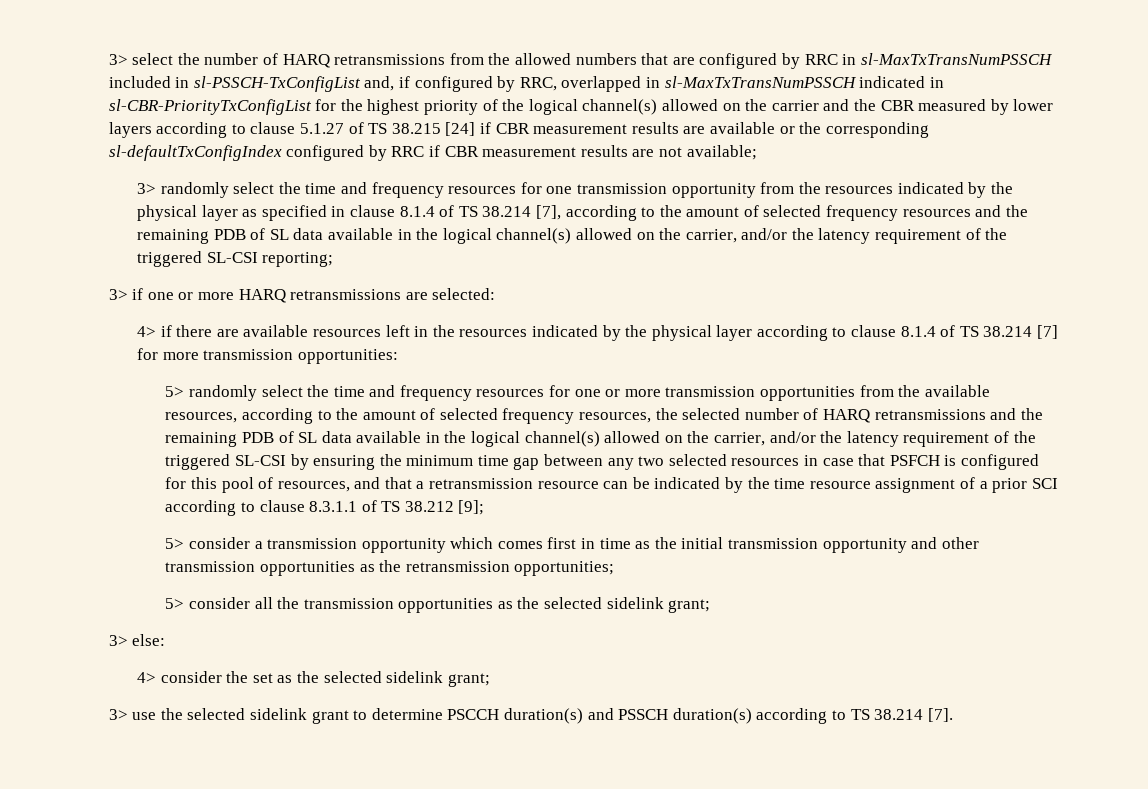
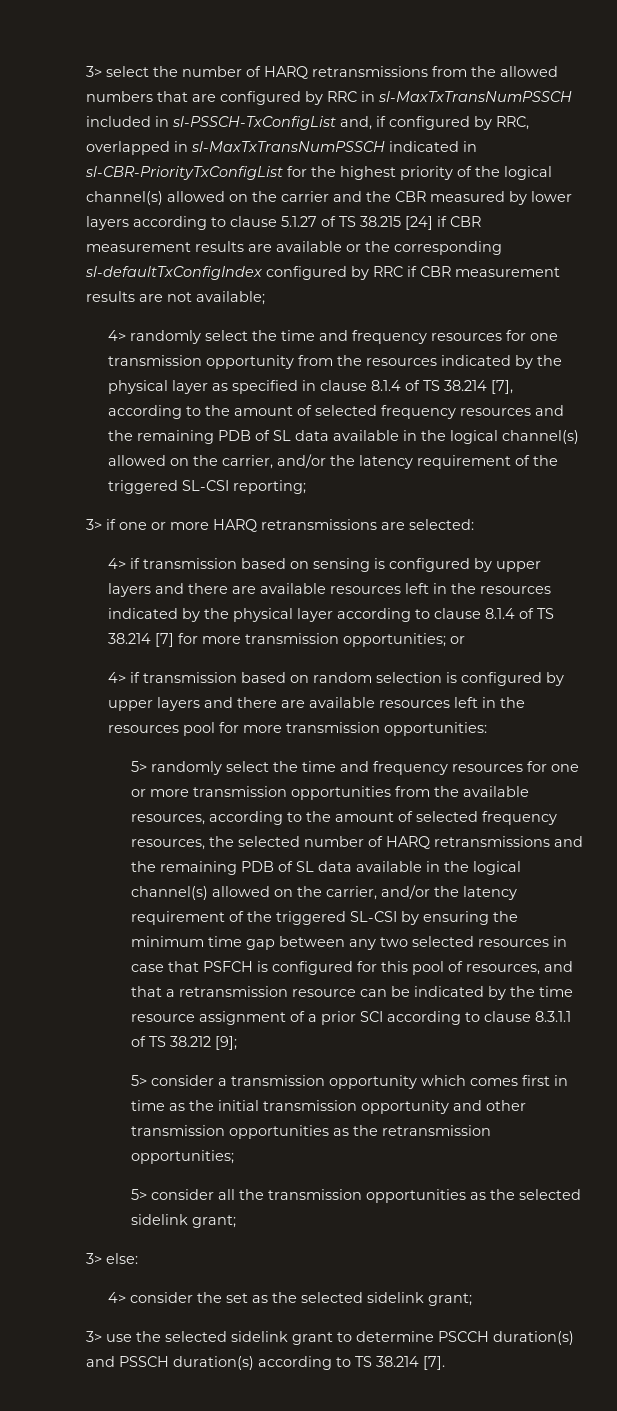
- 3> randomly select the time and frequency resources for one transmission opportunity from the resources indicated by the physical layer as specified in clause 8.1.4 of TS 38.214 [7], according to the amount of selected frequency resources and the remaining PDB of SL data available in the logical channel(s) allowed on the carrier, and/or the latency requirement of the triggered SL-CSI reporting;
+ 4> randomly select the time and frequency resources for one transmission opportunity from the resources indicated by the physical layer as specified in clause 8.1.4 of TS 38.214 [7], according to the amount of selected frequency resources and the remaining PDB of SL data available in the logical channel(s) allowed on the carrier, and/or the latency requirement of the triggered SL-CSI reporting;
- 4> if there are available resources left in the resources indicated by the physical layer according to clause 8.1.4 of TS 38.214 [7] for more transmission opportunities:
+ 4> if transmission based on sensing is configured by upper layers and there are available resources left in the resources indicated by the physical layer according to clause 8.1.4 of TS 38.214 [7] for more transmission opportunities; or
+ 4> if transmission based on random selection is configured by upper layers and there are available resources left in the resources pool for more transmission opportunities:

